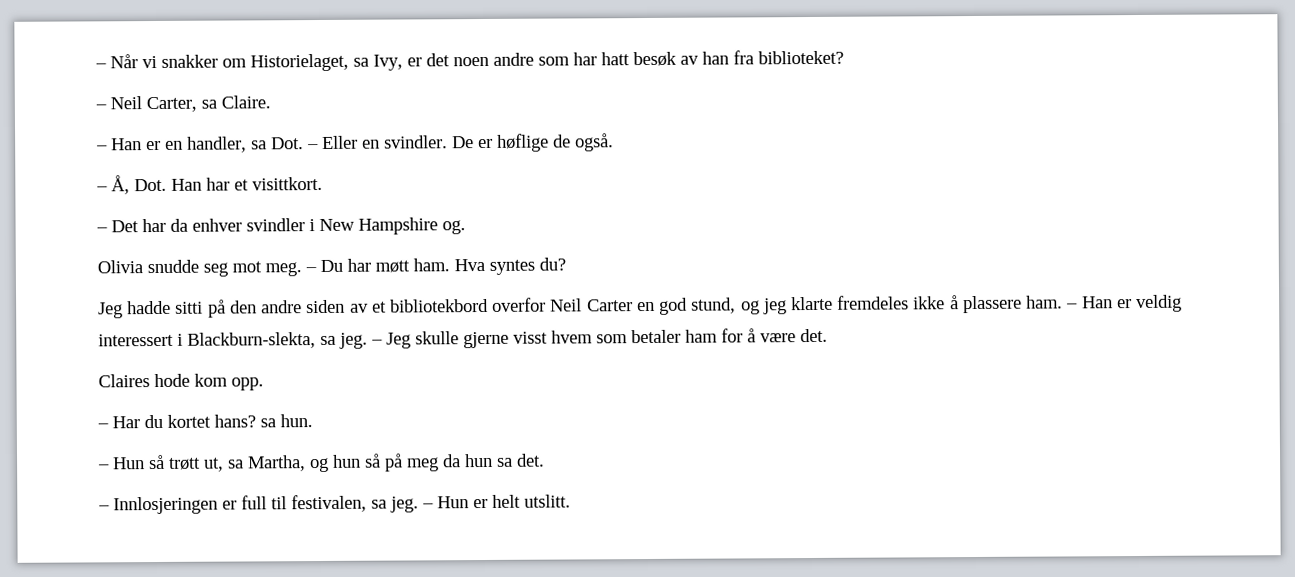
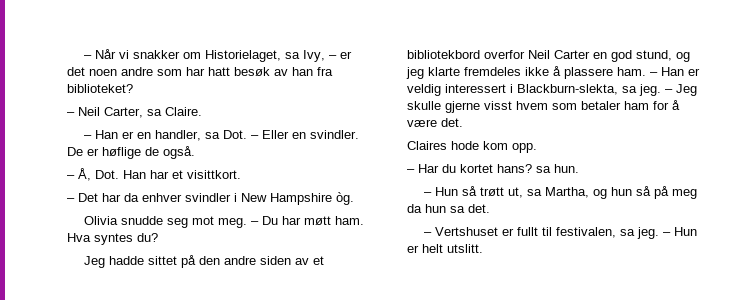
- – Når vi snakker om Historielaget, sa Ivy, er det noen andre som har hatt besøk av han fra biblioteket?
+ – Når vi snakker om Historielaget, sa Ivy, – er det noen andre som har hatt besøk av han fra biblioteket?
- – Det har da enhver svindler i New Hampshire og.
+ – Det har da enhver svindler i New Hampshire òg.
- Jeg hadde sitti på den andre siden av et bibliotekbord overfor Neil Carter en god stund, og jeg klarte fremdeles ikke å plassere ham.
+ Jeg hadde sittet på den andre siden av et bibliotekbord overfor Neil Carter en god stund, og jeg klarte fremdeles ikke å plassere ham.
- – Innlosjeringen er full til festivalen, sa jeg.
+ – Vertshuset er fullt til festivalen, sa jeg.

